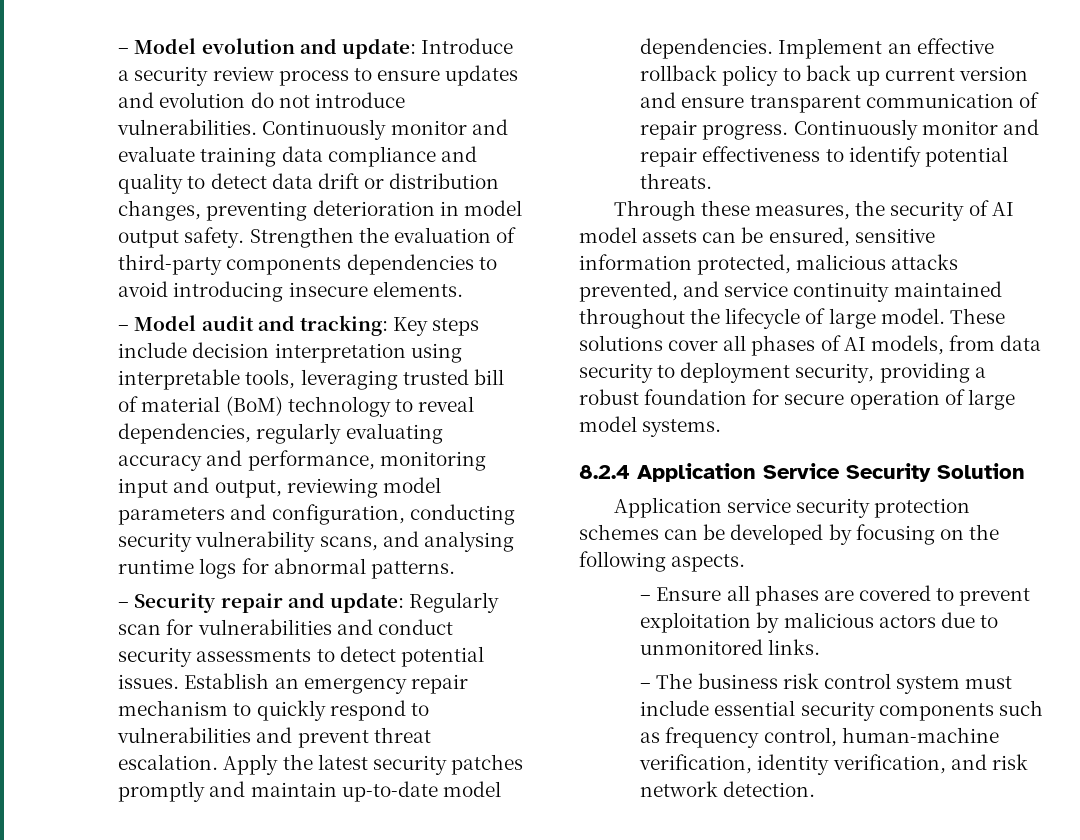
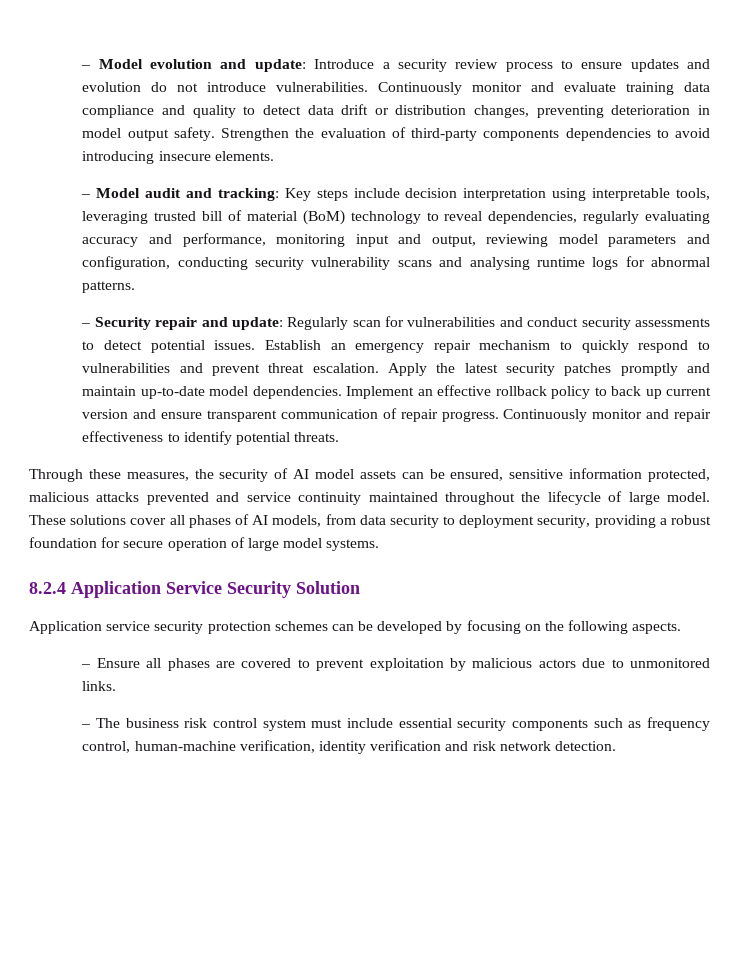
- – Model audit and tracking: Key steps include decision interpretation using interpretable tools, leveraging trusted bill of material (BoM) technology to reveal dependencies, regularly evaluating accuracy and performance, monitoring input and output, reviewing model parameters and configuration, conducting security vulnerability scans, and analysing runtime logs for abnormal patterns.
+ – Model audit and tracking: Key steps include decision interpretation using interpretable tools, leveraging trusted bill of material (BoM) technology to reveal dependencies, regularly evaluating accuracy and performance, monitoring input and output, reviewing model parameters and configuration, conducting security vulnerability scans and analysing runtime logs for abnormal patterns.
- Through these measures, the security of AI model assets can be ensured, sensitive information protected, malicious attacks prevented, and service continuity maintained throughout the lifecycle of large model.
+ Through these measures, the security of AI model assets can be ensured, sensitive information protected, malicious attacks prevented and service continuity maintained throughout the lifecycle of large model.
- – The business risk control system must include essential security components such as frequency control, human-machine verification, identity verification, and risk network detection.
+ – The business risk control system must include essential security components such as frequency control, human-machine verification, identity verification and risk network detection.

